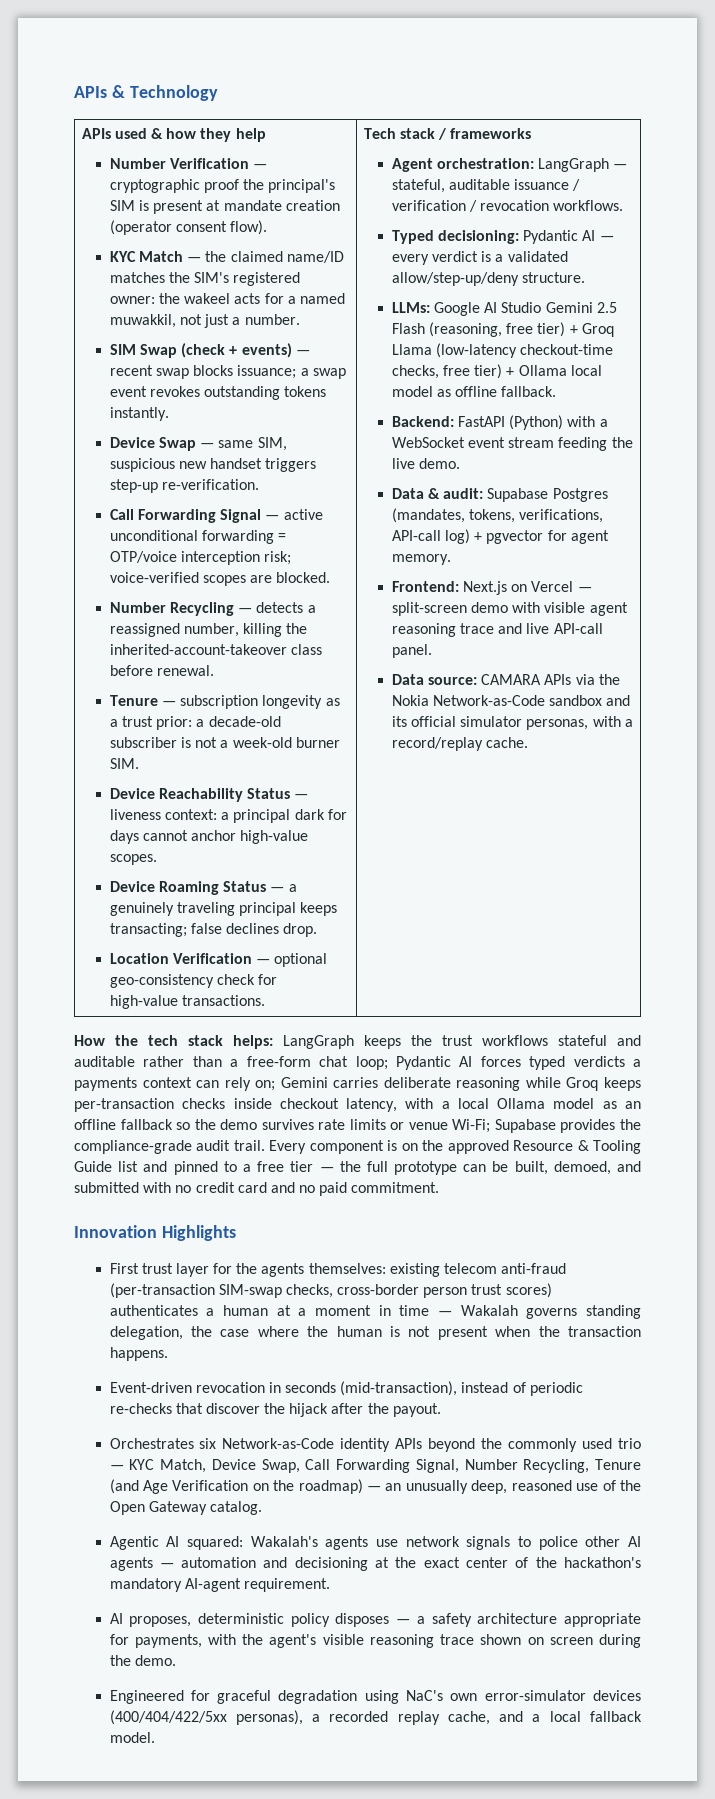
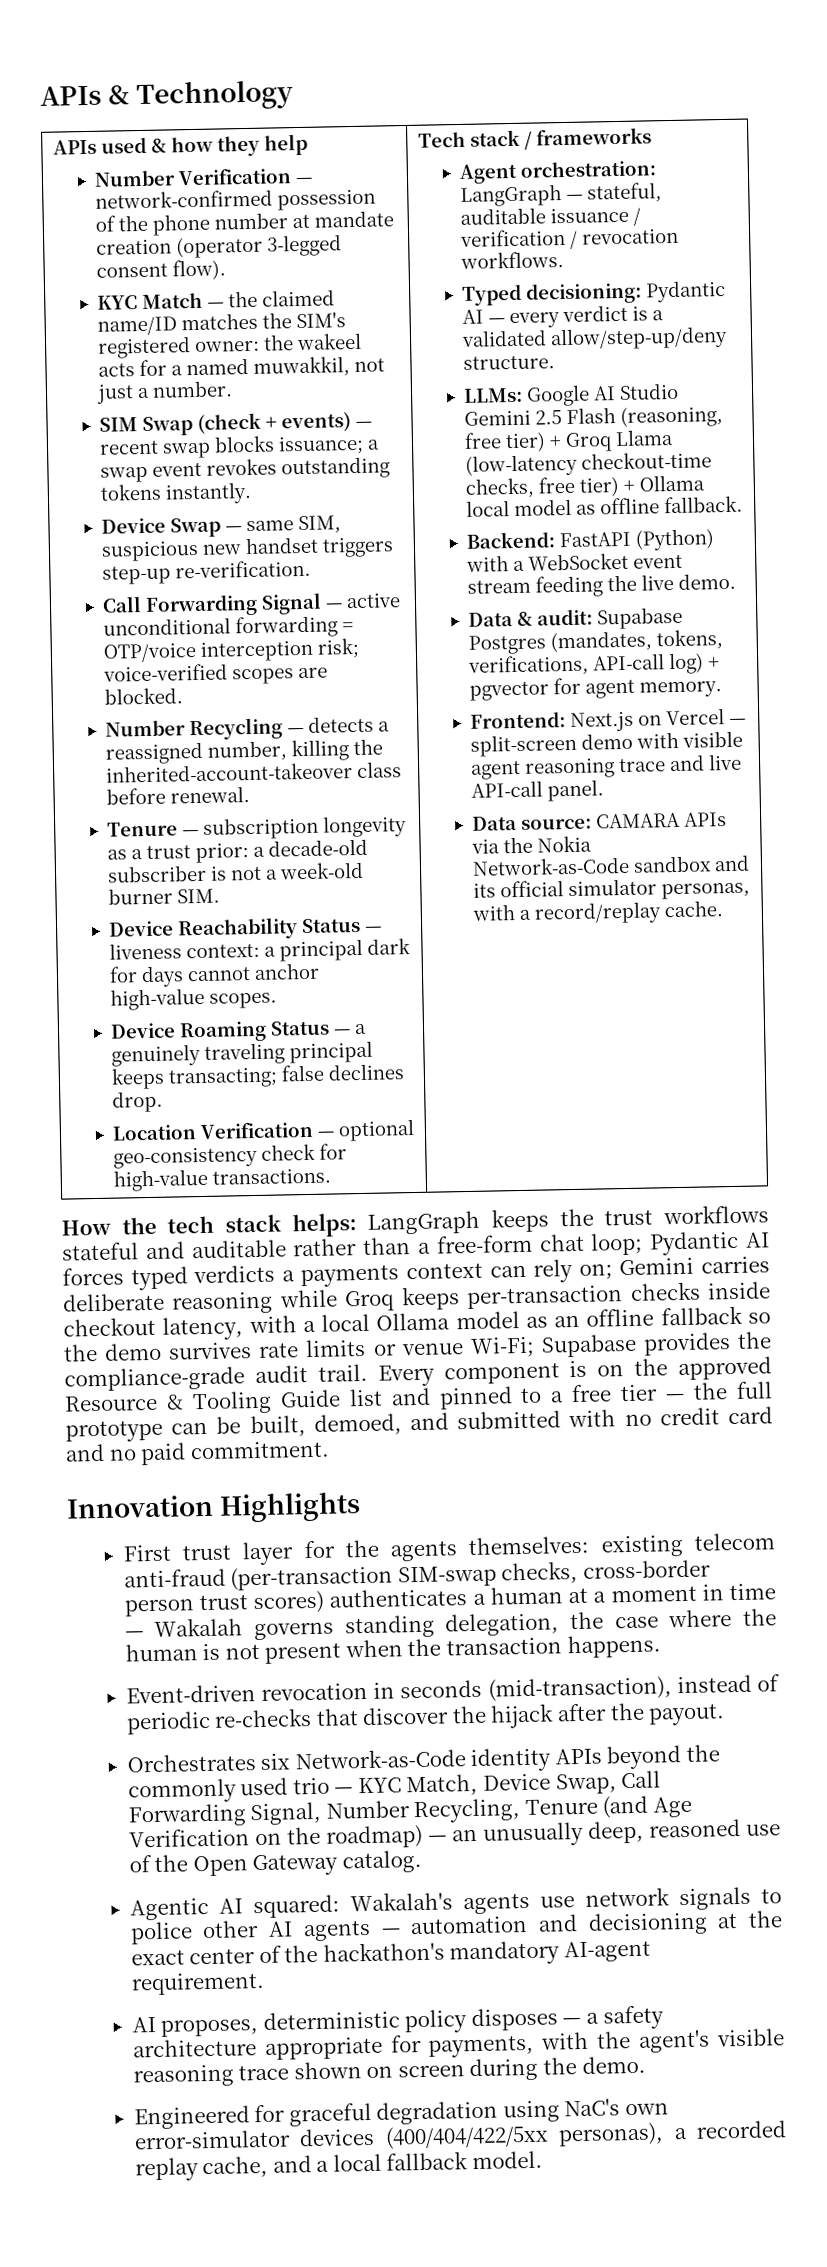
- Number Verification — cryptographic proof the principal's SIM is present at mandate creation (operator consent flow).
+ Number Verification — network-confirmed possession of the phone number at mandate creation (operator 3-legged consent flow).

